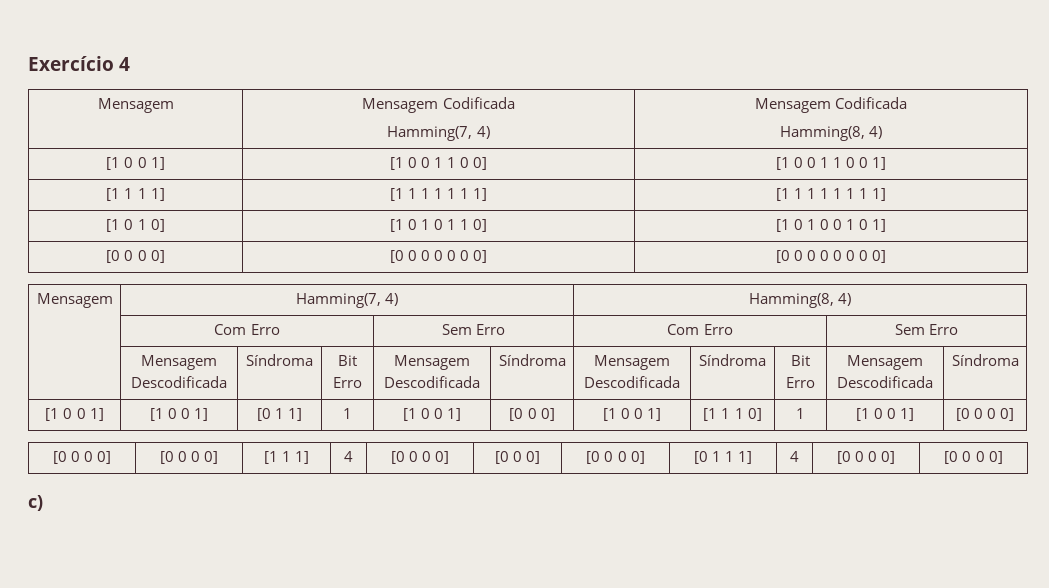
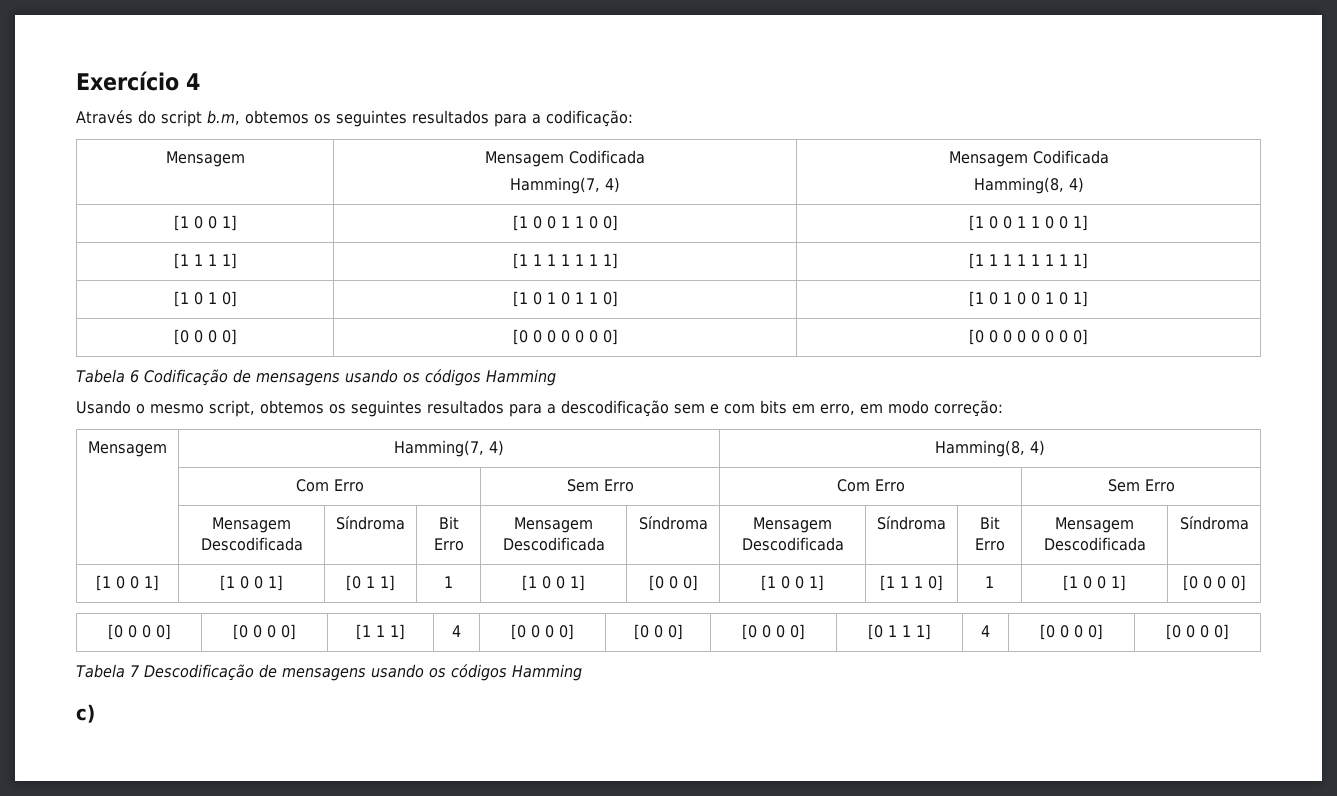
+ Através do script b.m, obtemos os seguintes resultados para a codificação:
+ Tabela 6 Codificação de mensagens usando os códigos Hamming
+ Usando o mesmo script, obtemos os seguintes resultados para a descodificação sem e com bits em erro, em modo correção:
+ Tabela 7 Descodificação de mensagens usando os códigos Hamming

